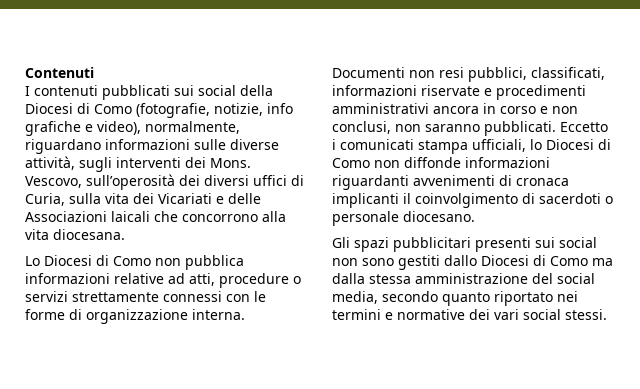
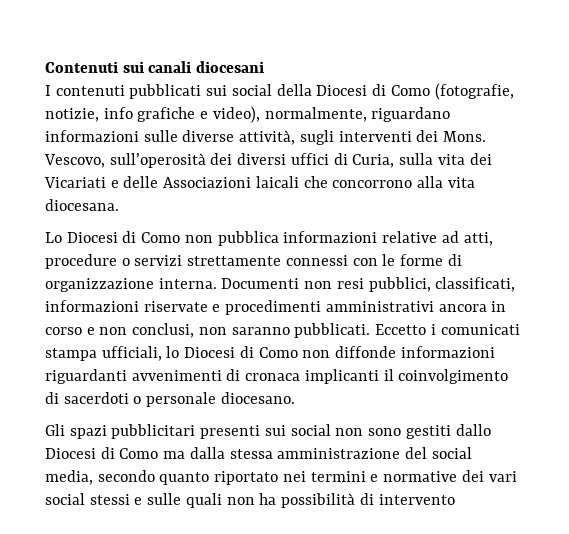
- Contenuti
+ Contenuti sui canali diocesani
- Gli spazi pubblicitari presenti sui social non sono gestiti dallo Diocesi di Como ma dalla stessa amministrazione del social media, secondo quanto riportato nei termini e normative dei vari social stessi.
+ Gli spazi pubblicitari presenti sui social non sono gestiti dallo Diocesi di Como ma dalla stessa amministrazione del social media, secondo quanto riportato nei termini e normative dei vari social stessi e sulle quali non ha possibilità di intervento

